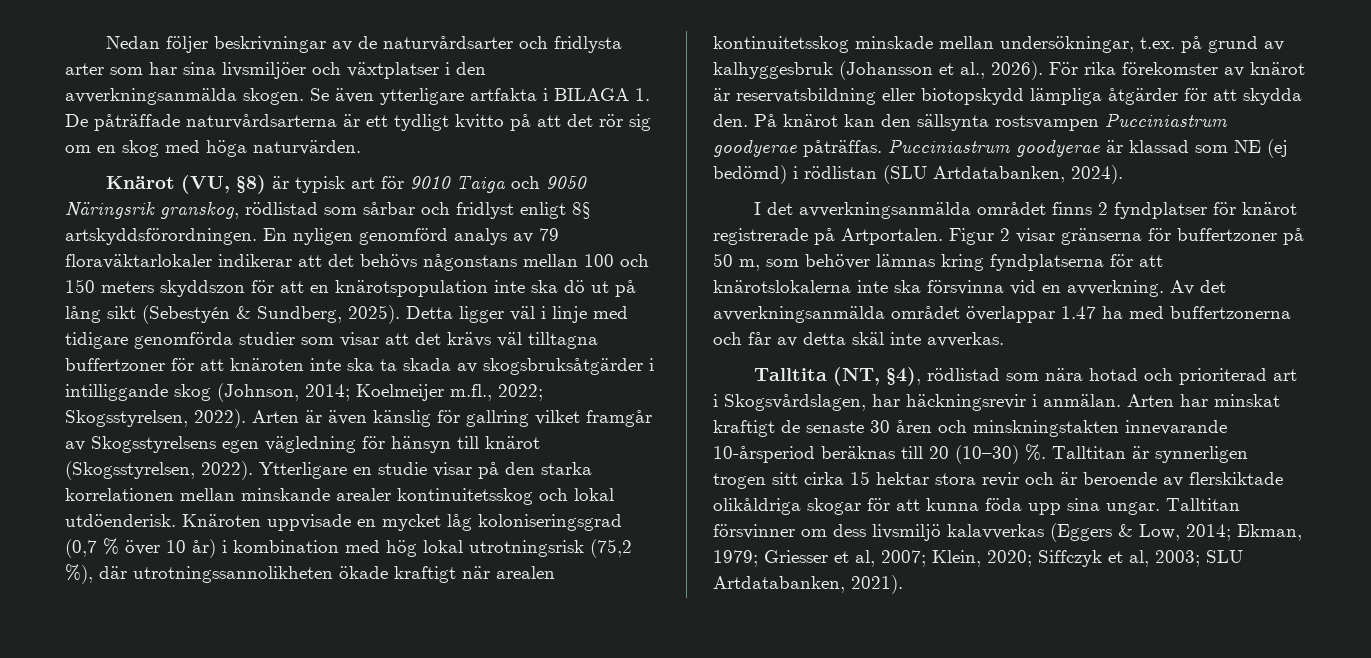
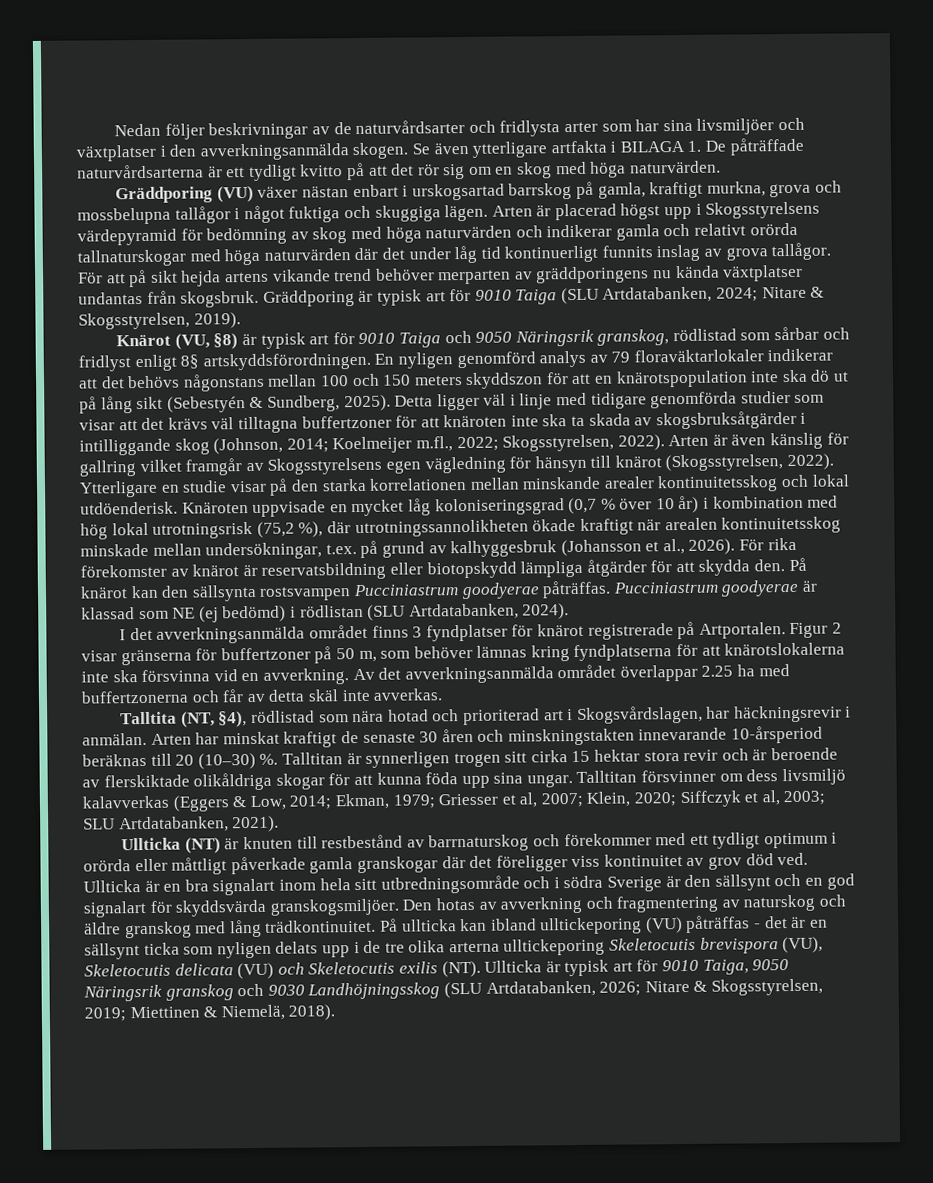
+ Gräddporing (VU) växer nästan enbart i urskogsartad barrskog på gamla, kraftigt murkna, grova och mossbelupna tallågor i något fuktiga och skuggiga lägen. Arten är placerad högst upp i Skogsstyrelsens värdepyramid för bedömning av skog med höga naturvärden och indikerar gamla och relativt orörda tallnaturskogar med höga naturvärden där det under låg tid kontinuerligt funnits inslag av grova tallågor. För att på sikt hejda artens vikande trend behöver merparten av gräddporingens nu kända växtplatser undantas från skogsbruk. Gräddporing är typisk art för 9010 Taiga (SLU Artdatabanken, 2024; Nitare & Skogsstyrelsen, 2019).
- I det avverkningsanmälda området finns 2 fyndplatser för knärot registrerade på Artportalen.
+ I det avverkningsanmälda området finns 3 fyndplatser för knärot registrerade på Artportalen.
- Av det avverkningsanmälda området överlappar 1.47 ha med buffertzonerna och får av detta skäl inte avverkas.
+ Av det avverkningsanmälda området överlappar 2.25 ha med buffertzonerna och får av detta skäl inte avverkas.
+ Ullticka (NT) är knuten till restbestånd av barrnaturskog och förekommer med ett tydligt optimum i orörda eller måttligt påverkade gamla granskogar där det föreligger viss kontinuitet av grov död ved. Ullticka är en bra signalart inom hela sitt utbredningsområde och i södra Sverige är den sällsynt och en god signalart för skyddsvärda granskogsmiljöer. Den hotas av avverkning och fragmentering av naturskog och äldre granskog med lång trädkontinuitet. På ullticka kan ibland ulltickeporing (VU) påträffas - det är en sällsynt ticka som nyligen delats upp i de tre olika arterna ulltickeporing Skeletocutis brevispora (VU), Skeletocutis delicata (VU) och Skeletocutis exilis (NT). Ullticka är typisk art för 9010 Taiga, 9050 Näringsrik granskog och 9030 Landhöjningsskog (SLU Artdatabanken, 2026; Nitare & Skogsstyrelsen, 2019; Miettinen & Niemelä, 2018).

